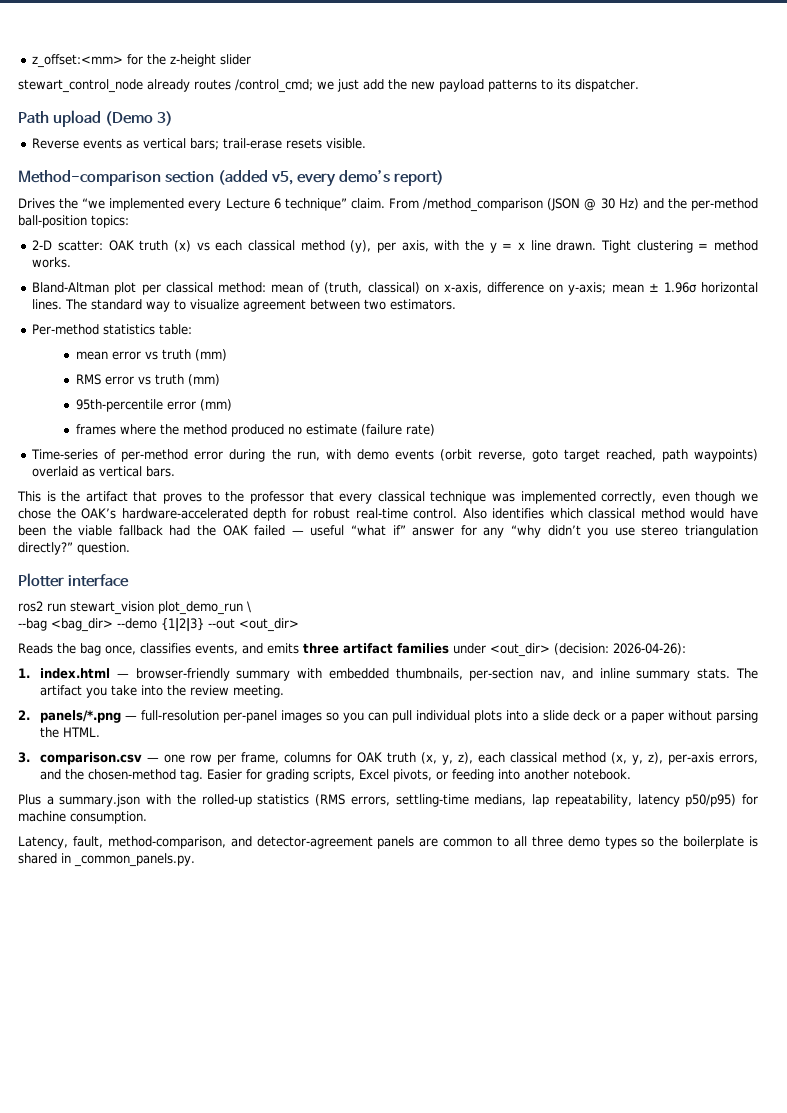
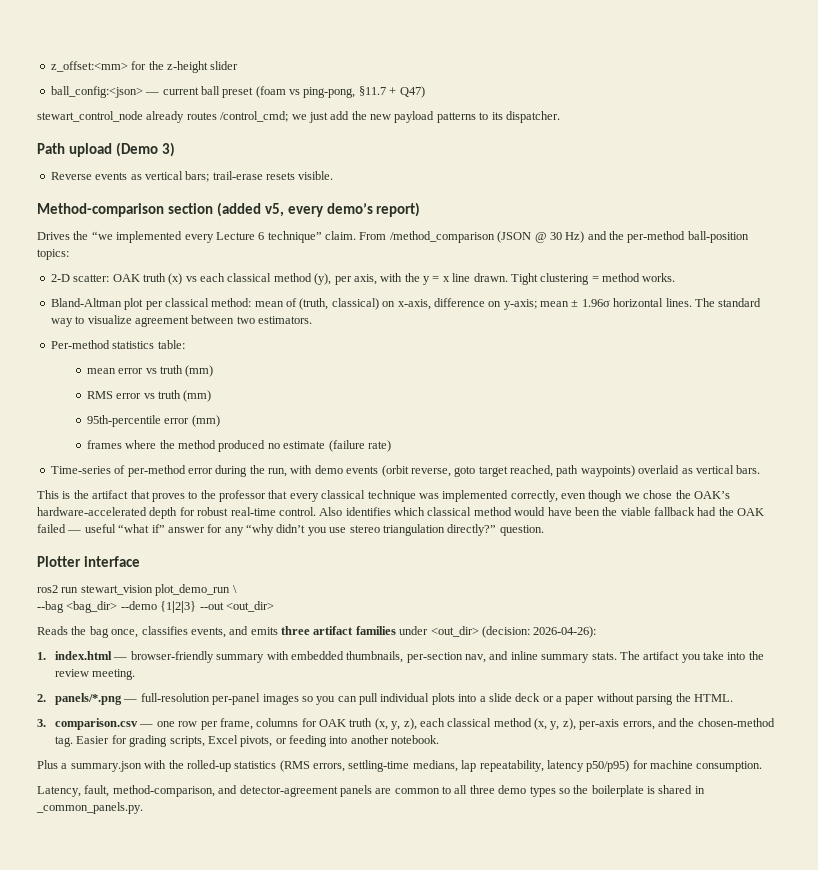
+ ball_config:<json> — current ball preset (foam vs ping-pong, §11.7 + Q47)

